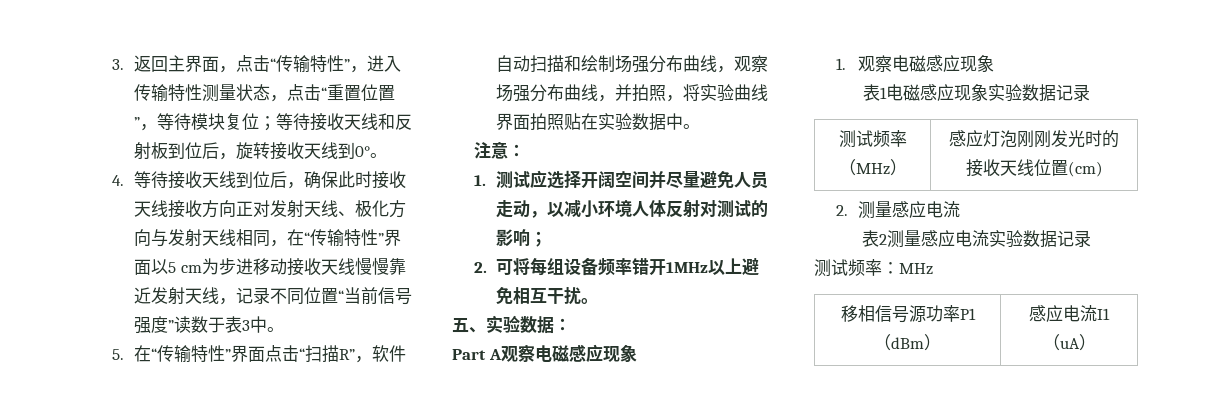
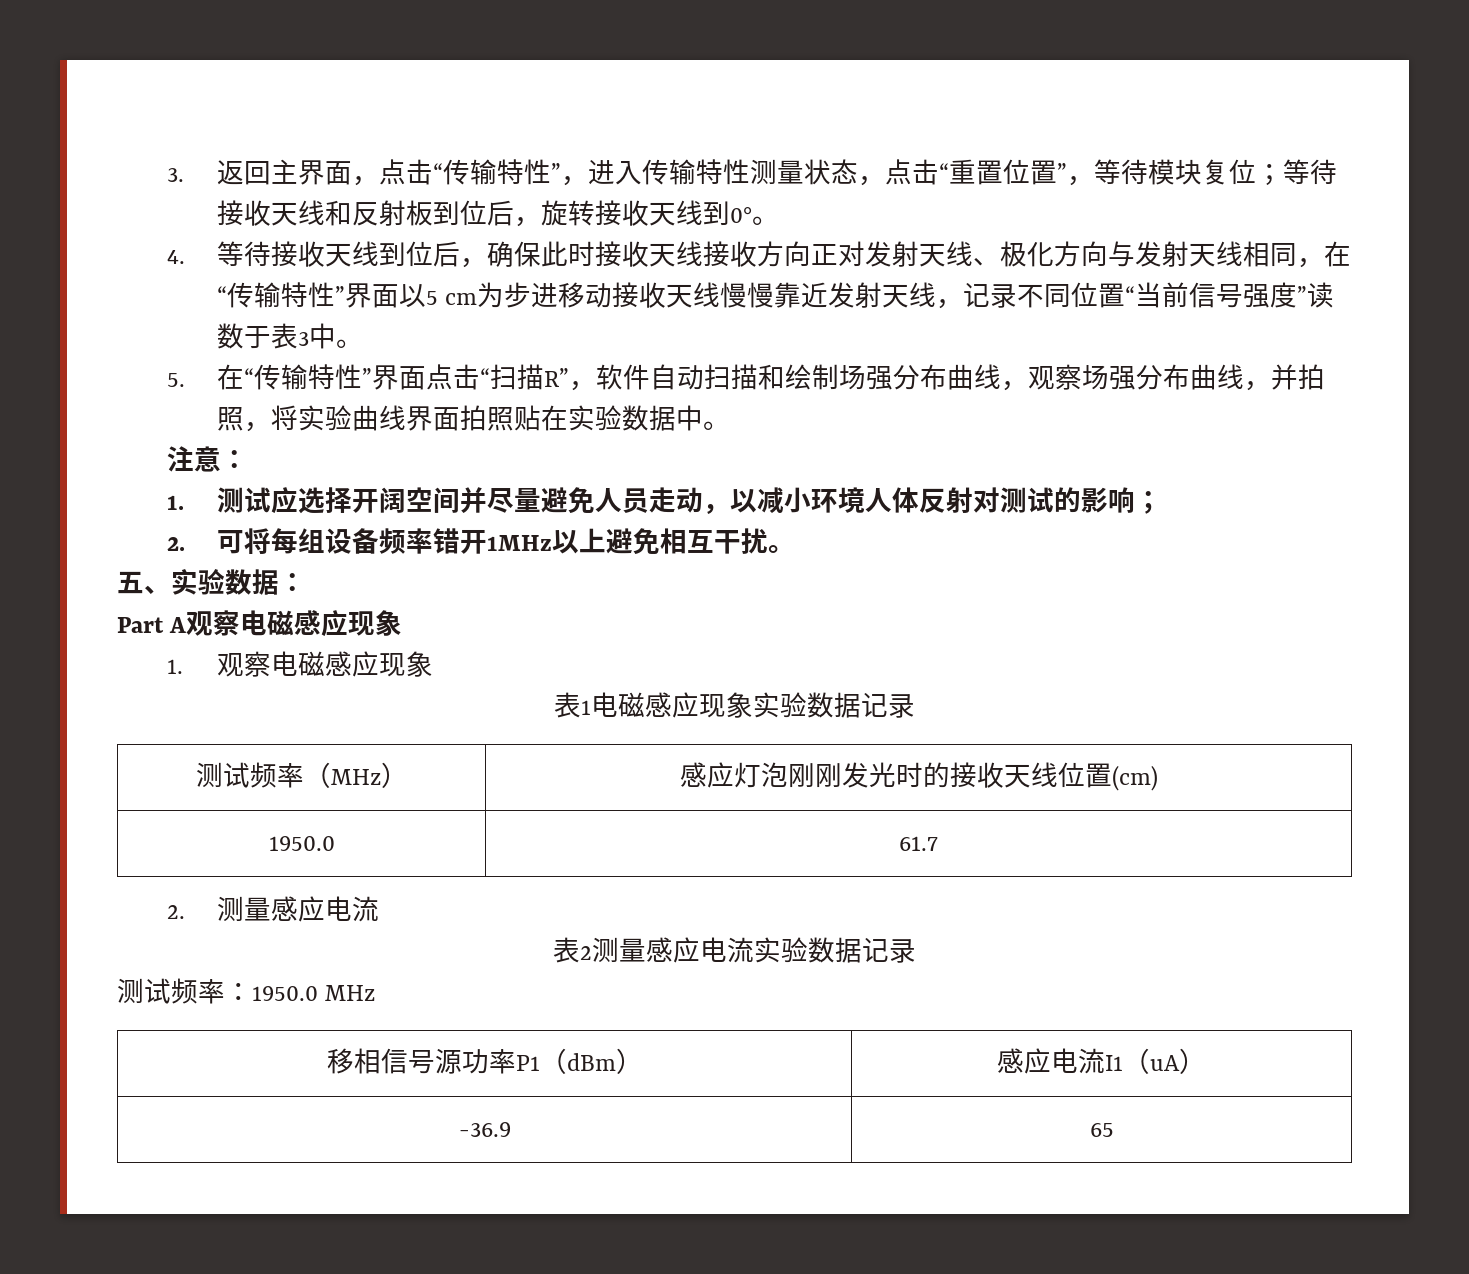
+ 1950.0 | 61.7
- 测试频率：MHz
+ 测试频率：1950.0 MHz
+ -36.9 | 65

